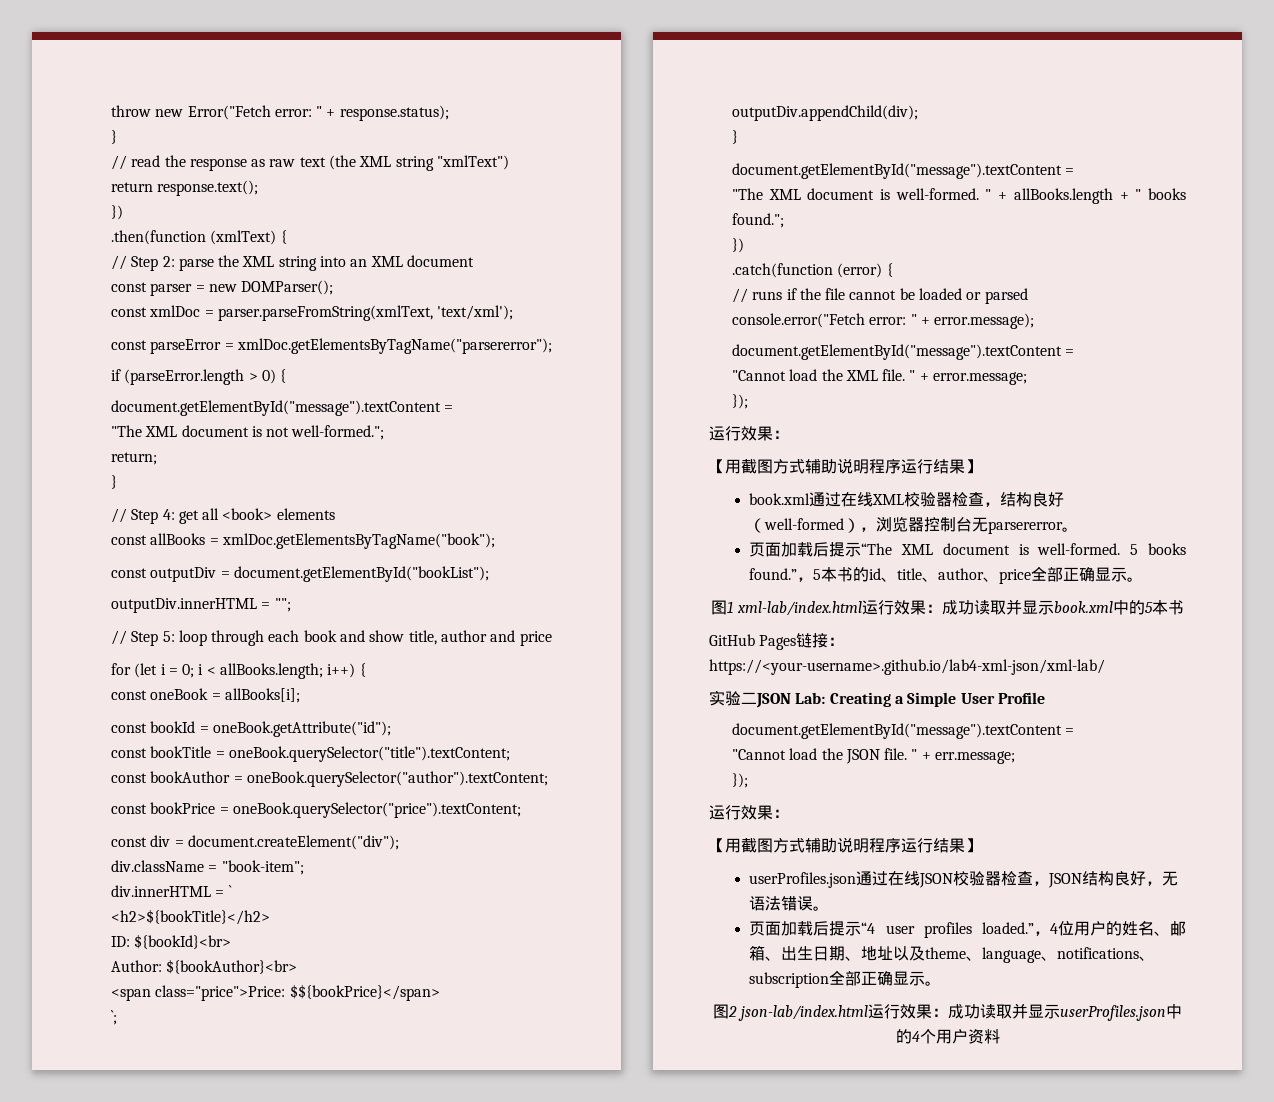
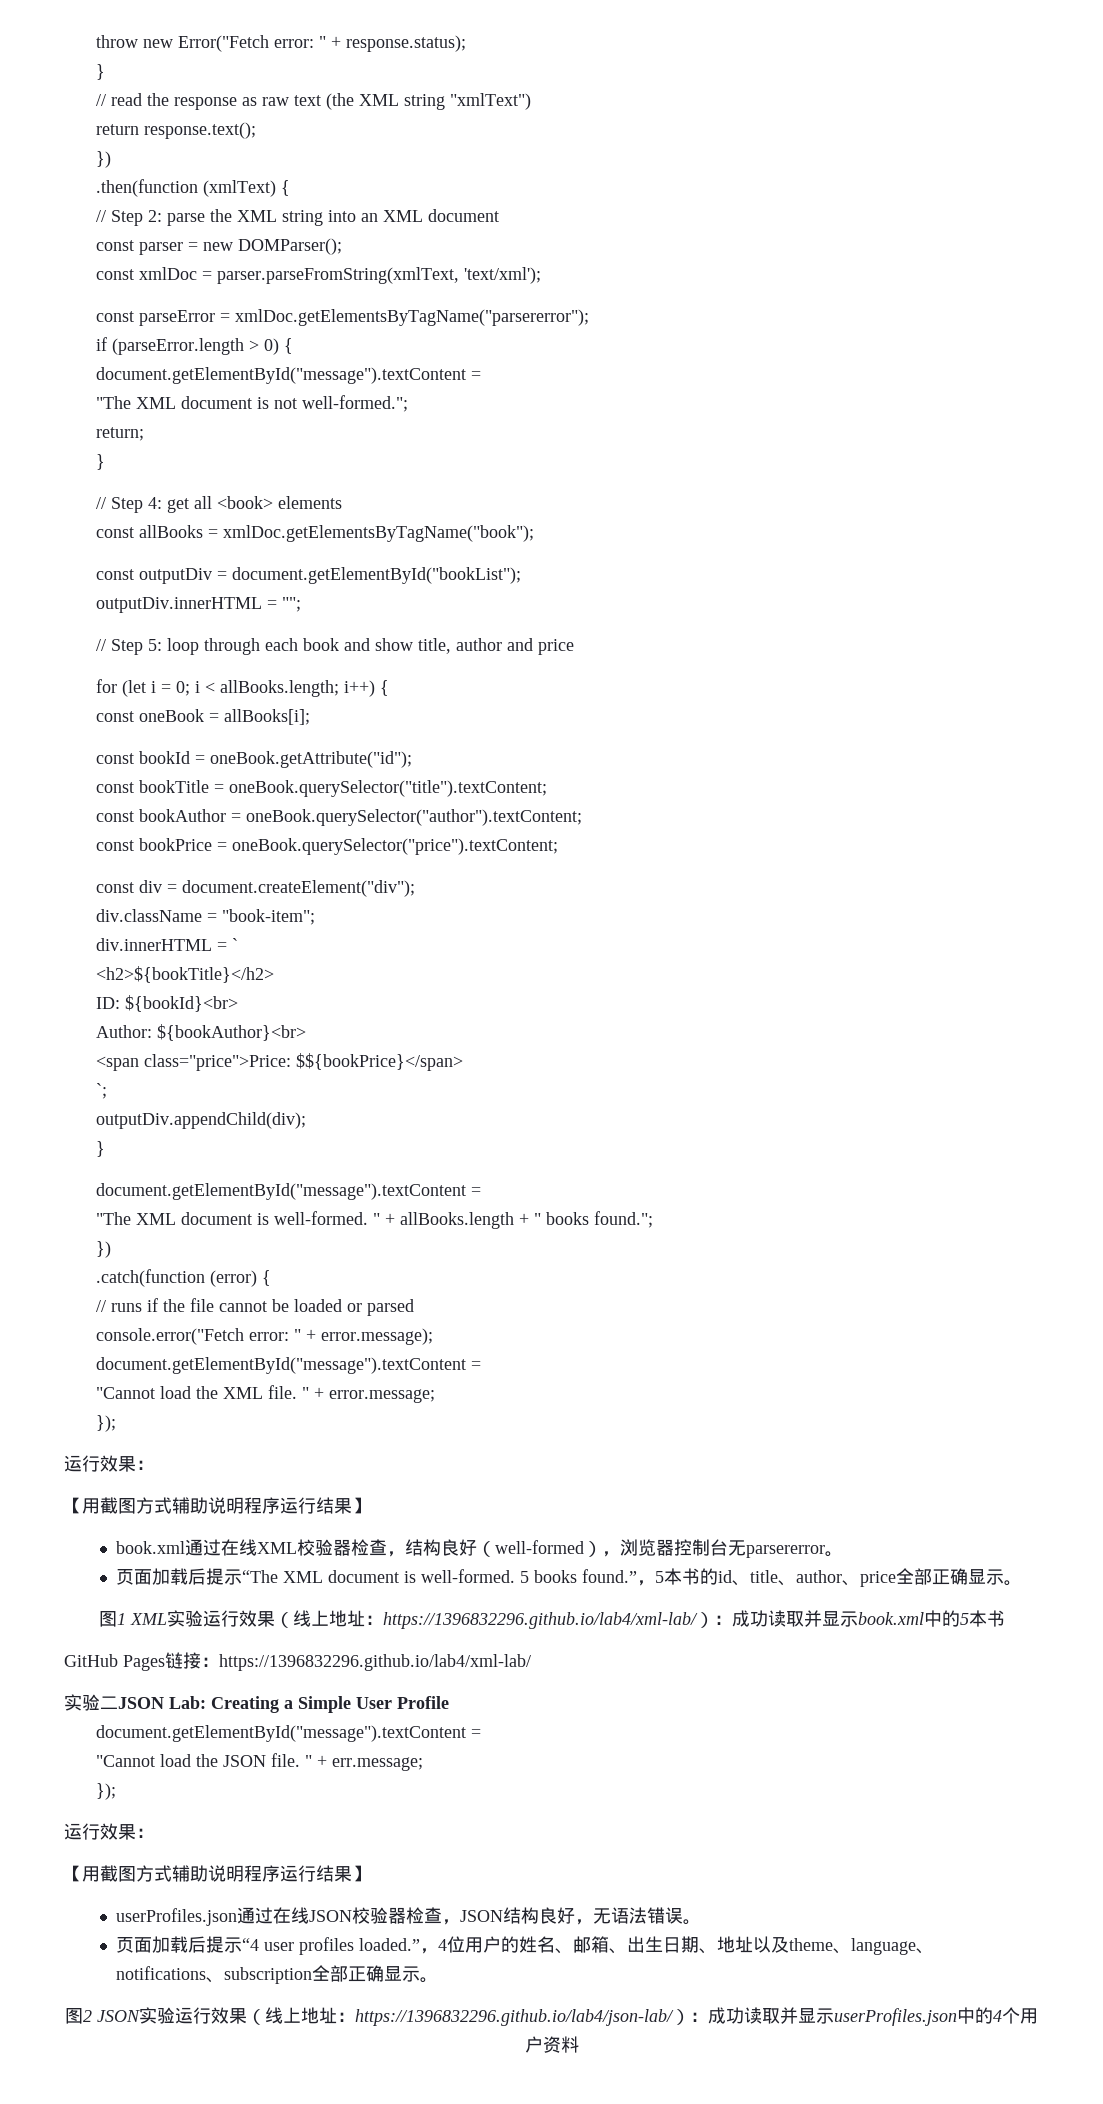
- 图1 xml-lab/index.html运行效果：成功读取并显示book.xml中的5本书
+ 图1 XML实验运行效果（线上地址：https://1396832296.github.io/lab4/xml-lab/）：成功读取并显示book.xml中的5本书
- GitHub Pages链接：https://<your-username>.github.io/lab4-xml-json/xml-lab/
+ GitHub Pages链接：https://1396832296.github.io/lab4/xml-lab/
- 图2 json-lab/index.html运行效果：成功读取并显示userProfiles.json中的4个用户资料
+ 图2 JSON实验运行效果（线上地址：https://1396832296.github.io/lab4/json-lab/）：成功读取并显示userProfiles.json中的4个用户资料

